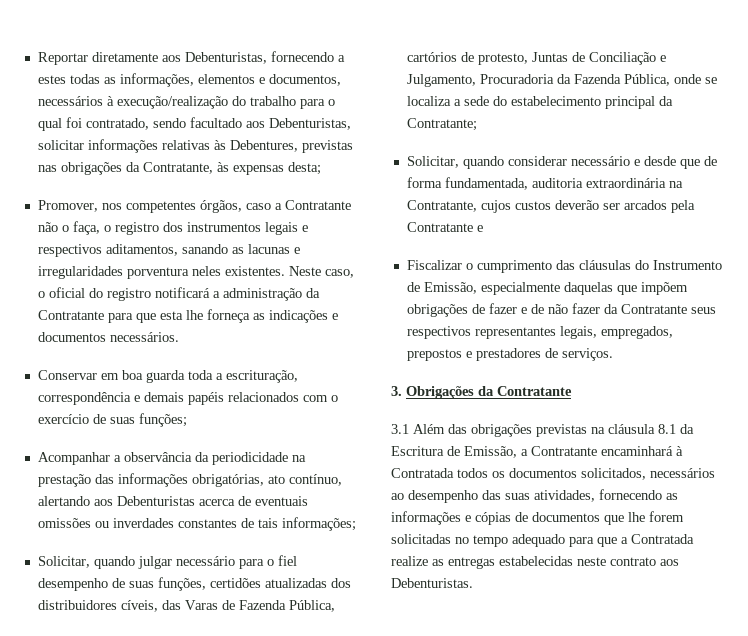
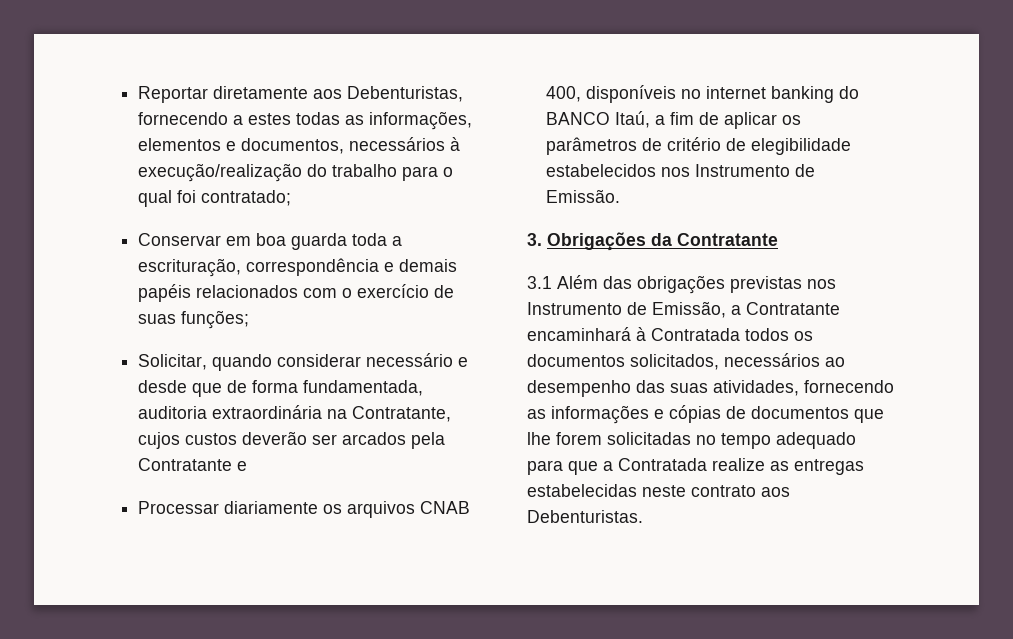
- Reportar diretamente aos Debenturistas, fornecendo a estes todas as informações, elementos e documentos, necessários à execução/realização do trabalho para o qual foi contratado, sendo facultado aos Debenturistas, solicitar informações relativas às Debentures, previstas nas obrigações da Contratante, às expensas desta;
- Promover, nos competentes órgãos, caso a Contratante não o faça, o registro dos instrumentos legais e respectivos aditamentos, sanando as lacunas e irregularidades porventura neles existentes. Neste caso, o oficial do registro notificará a administração da Contratante para que esta lhe forneça as indicações e documentos necessários.
+ Reportar diretamente aos Debenturistas, fornecendo a estes todas as informações, elementos e documentos, necessários à execução/realização do trabalho para o qual foi contratado;
- Acompanhar a observância da periodicidade na prestação das informações obrigatórias, ato contínuo, alertando aos Debenturistas acerca de eventuais omissões ou inverdades constantes de tais informações;
- Solicitar, quando julgar necessário para o fiel desempenho de suas funções, certidões atualizadas dos distribuidores cíveis, das Varas de Fazenda Pública, cartórios de protesto, Juntas de Conciliação e Julgamento, Procuradoria da Fazenda Pública, onde se localiza a sede do estabelecimento principal da Contratante;
- Fiscalizar o cumprimento das cláusulas do Instrumento de Emissão, especialmente daquelas que impõem obrigações de fazer e de não fazer da Contratante seus respectivos representantes legais, empregados, prepostos e prestadores de serviços.
+ Processar diariamente os arquivos CNAB 400, disponíveis no internet banking do BANCO Itaú, a fim de aplicar os parâmetros de critério de elegibilidade estabelecidos nos Instrumento de Emissão.
- 3.1 Além das obrigações previstas na cláusula 8.1 da Escritura de Emissão, a Contratante encaminhará à Contratada todos os documentos solicitados, necessários ao desempenho das suas atividades, fornecendo as informações e cópias de documentos que lhe forem solicitadas no tempo adequado para que a Contratada realize as entregas estabelecidas neste contrato aos Debenturistas.
+ 3.1 Além das obrigações previstas nos Instrumento de Emissão, a Contratante encaminhará à Contratada todos os documentos solicitados, necessários ao desempenho das suas atividades, fornecendo as informações e cópias de documentos que lhe forem solicitadas no tempo adequado para que a Contratada realize as entregas estabelecidas neste contrato aos Debenturistas.

